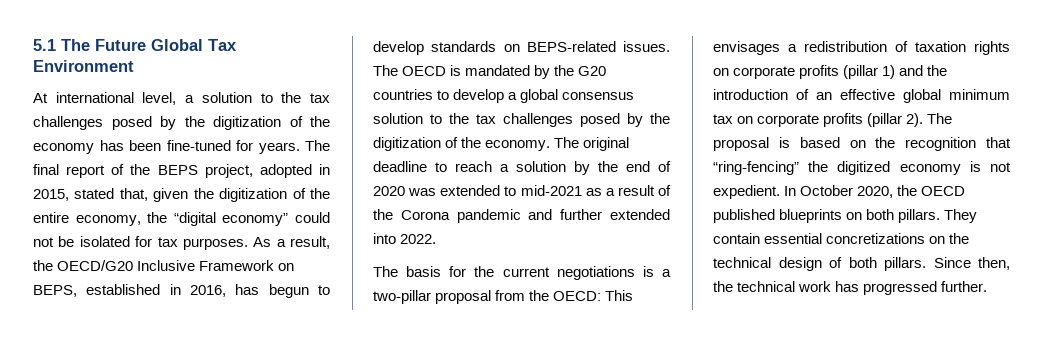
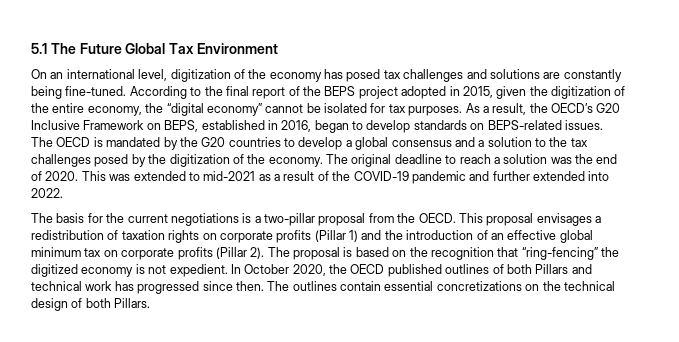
- At international level, a solution to the tax challenges posed by the digitization of the economy has been fine-tuned for years. The final report of the BEPS project, adopted in 2015, stated that, given the digitization of the entire economy, the “digital economy” could not be isolated for tax purposes.
+ On an international level, digitization of the economy has posed tax challenges and solutions are constantly being fine-tuned. According to the final report of the BEPS project adopted in 2015, given the digitization of the entire economy, the “digital economy” cannot be isolated for tax purposes.
- As a result, the OECD/G20 Inclusive Framework on BEPS, established in 2016, has begun to develop standards on BEPS-related issues.
+ As a result, the OECD’s G20 Inclusive Framework on BEPS, established in 2016, began to develop standards on BEPS-related issues.
- The OECD is mandated by the G20 countries to develop a global consensus solution to the tax challenges posed by the digitization of the economy.
+ The OECD is mandated by the G20 countries to develop a global consensus and a solution to the tax challenges posed by the digitization of the economy.
- The original deadline to reach a solution by the end of 2020 was extended to mid-2021 as a result of the Corona pandemic and further extended into 2022.
+ The original deadline to reach a solution was the end of 2020. This was extended to mid-2021 as a result of the COVID-19 pandemic and further extended into 2022.
- The basis for the current negotiations is a two-pillar proposal from the OECD: This envisages a redistribution of taxation rights on corporate profits (pillar 1) and the introduction of an effective global minimum tax on corporate profits (pillar 2).
+ The basis for the current negotiations is a two-pillar proposal from the OECD. This proposal envisages a redistribution of taxation rights on corporate profits (Pillar 1) and the introduction of an effective global minimum tax on corporate profits (Pillar 2).
- In October 2020, the OECD published blueprints on both pillars. They contain essential concretizations on the technical design of both pillars. Since then, the technical work has progressed further.
+ In October 2020, the OECD published outlines of both Pillars and technical work has progressed since then. The outlines contain essential concretizations on the technical design of both Pillars.

